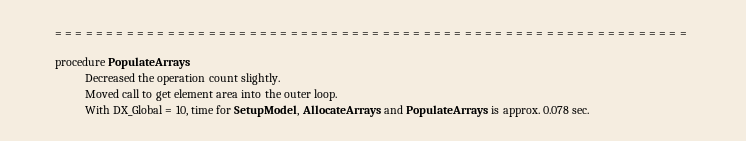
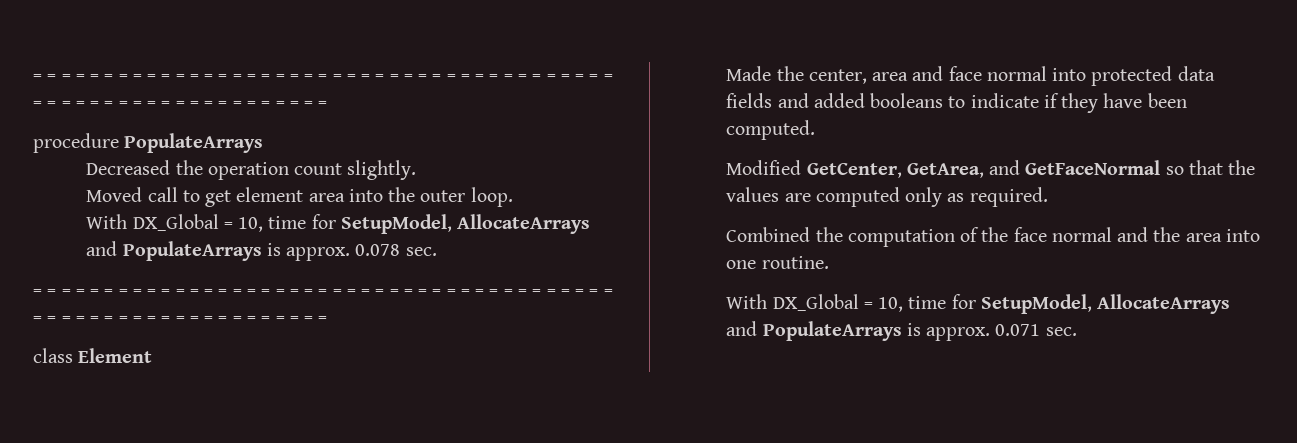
  With DX_Global = 10, time for SetupModel, AllocateArrays and PopulateArrays is approx. 0.078 sec.
+ = = = = = = = = = = = = = = = = = = = = = = = = = = = = = = = = = = = = = = = = = = = = = = = = = = = = = = = = = = = = = =
+ class Element
+ Made the center, area and face normal into protected data fields and added booleans to indicate if they have been computed.
+ Modified GetCenter, GetArea, and GetFaceNormal so that the values are computed only as required.
+ Combined the computation of the face normal and the area into one routine.
+ With DX_Global = 10, time for SetupModel, AllocateArrays and PopulateArrays is approx. 0.071 sec.

